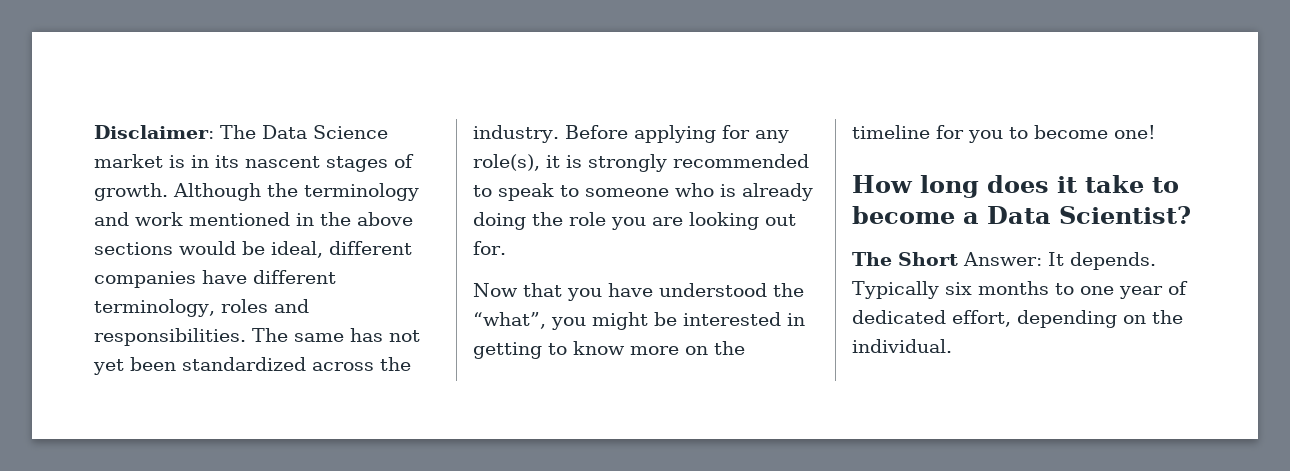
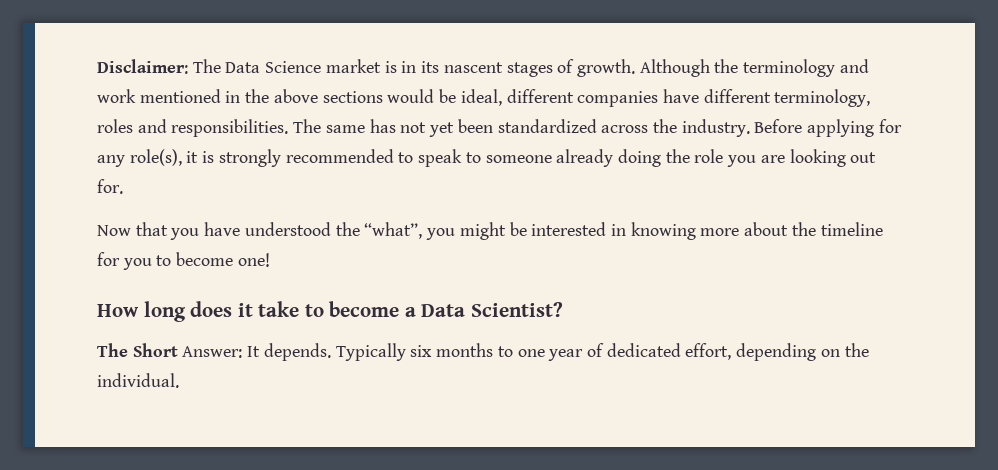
- Before applying for any role(s), it is strongly recommended to speak to someone who is already doing the role you are looking out for.
+ Before applying for any role(s), it is strongly recommended to speak to someone already doing the role you are looking out for.
- Now that you have understood the “what”, you might be interested in getting to know more on the timeline for you to become one!
+ Now that you have understood the “what”, you might be interested in knowing more about the timeline for you to become one!

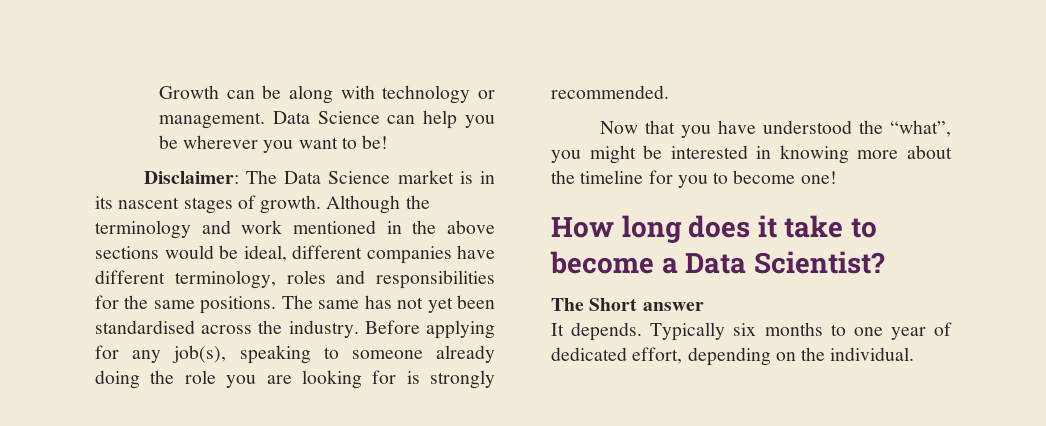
+ Growth can be along with technology or management. Data Science can help you be wherever you want to be!
- Although the terminology and work mentioned in the above sections would be ideal, different companies have different terminology, roles and responsibilities.
+ Although the terminology and work mentioned in the above sections would be ideal, different companies have different terminology, roles and responsibilities for the same positions.
- The same has not yet been standardized across the industry.
+ The same has not yet been standardised across the industry.
- Before applying for any role(s), it is strongly recommended to speak to someone already doing the role you are looking out for.
+ Before applying for any job(s), speaking to someone already doing the role you are looking for is strongly recommended.
- The Short Answer: It depends.
+ The Short answer
+ It depends.

